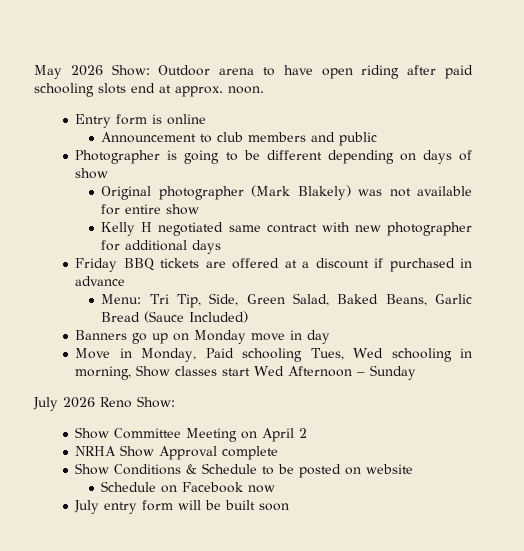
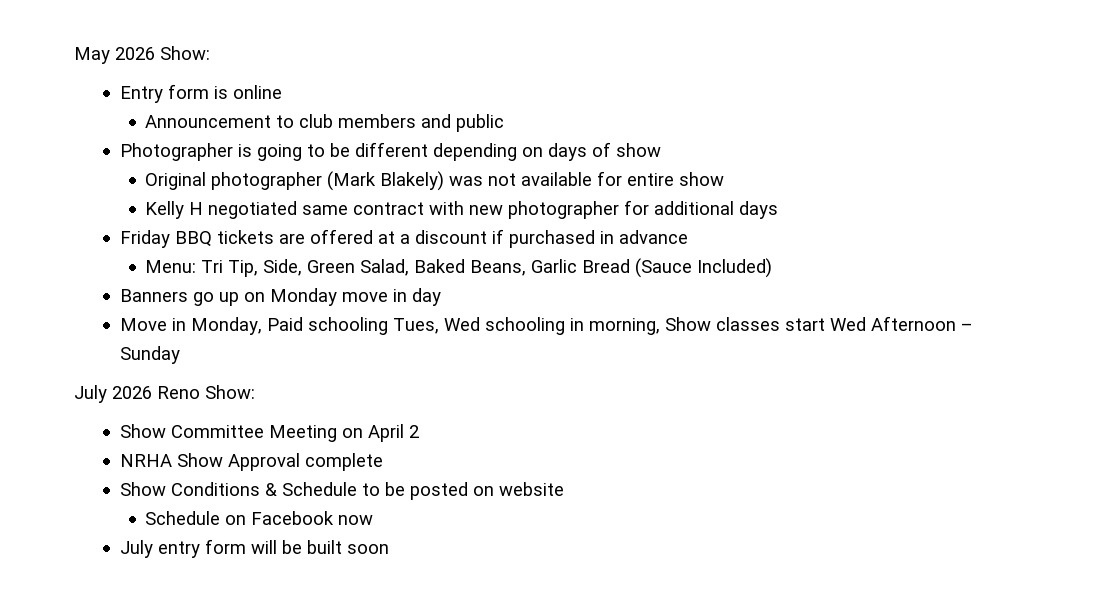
- May 2026 Show: Outdoor arena to have open riding after paid schooling slots end at approx. noon.
+ May 2026 Show:

